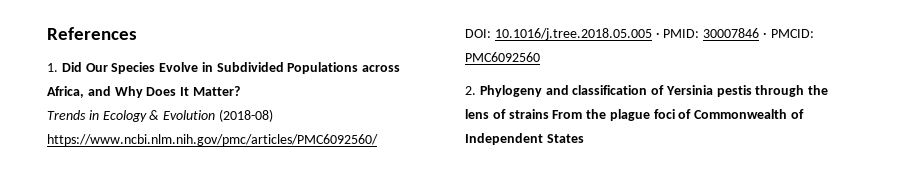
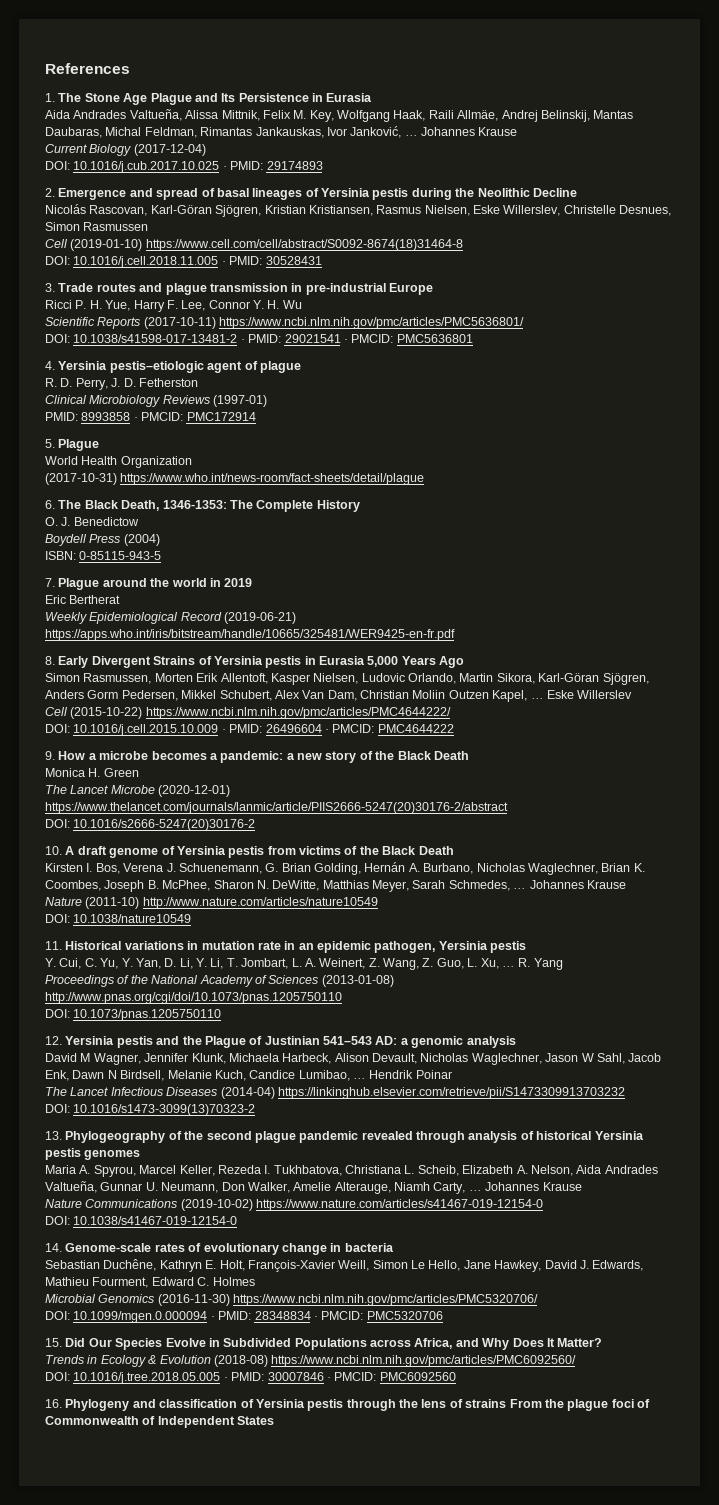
- 1. Did Our Species Evolve in Subdivided Populations across Africa, and Why Does It Matter?
+ 1. The Stone Age Plague and Its Persistence in Eurasia
+ Aida Andrades Valtueña, Alissa Mittnik, Felix M. Key, Wolfgang Haak, Raili Allmäe, Andrej Belinskij, Mantas Daubaras, Michal Feldman, Rimantas Jankauskas, Ivor Janković, … Johannes Krause
+ Current Biology (2017-12-04)
+ DOI: 10.1016/j.cub.2017.10.025 · PMID: 29174893
+ 2. Emergence and spread of basal lineages of Yersinia pestis during the Neolithic Decline
+ Nicolás Rascovan, Karl-Göran Sjögren, Kristian Kristiansen, Rasmus Nielsen, Eske Willerslev, Christelle Desnues, Simon Rasmussen
+ Cell (2019-01-10) https://www.cell.com/cell/abstract/S0092-8674(18)31464-8
+ DOI: 10.1016/j.cell.2018.11.005 · PMID: 30528431
+ 3. Trade routes and plague transmission in pre-industrial Europe
+ Ricci P. H. Yue, Harry F. Lee, Connor Y. H. Wu
+ Scientific Reports (2017-10-11) https://www.ncbi.nlm.nih.gov/pmc/articles/PMC5636801/
+ DOI: 10.1038/s41598-017-13481-2 · PMID: 29021541 · PMCID: PMC5636801
+ 4. Yersinia pestis–etiologic agent of plague
+ R. D. Perry, J. D. Fetherston
+ Clinical Microbiology Reviews (1997-01)
+ PMID: 8993858 · PMCID: PMC172914
+ 5. Plague
+ World Health Organization
+ (2017-10-31) https://www.who.int/news-room/fact-sheets/detail/plague
+ 6. The Black Death, 1346-1353: The Complete History
+ O. J. Benedictow
+ Boydell Press (2004)
+ ISBN: 0-85115-943-5
+ 7. Plague around the world in 2019
+ Eric Bertherat
+ Weekly Epidemiological Record (2019-06-21) https://apps.who.int/iris/bitstream/handle/10665/325481/WER9425-en-fr.pdf
+ 8. Early Divergent Strains of Yersinia pestis in Eurasia 5,000 Years Ago
+ Simon Rasmussen, Morten Erik Allentoft, Kasper Nielsen, Ludovic Orlando, Martin Sikora, Karl-Göran Sjögren, Anders Gorm Pedersen, Mikkel Schubert, Alex Van Dam, Christian Moliin Outzen Kapel, … Eske Willerslev
+ Cell (2015-10-22) https://www.ncbi.nlm.nih.gov/pmc/articles/PMC4644222/
+ DOI: 10.1016/j.cell.2015.10.009 · PMID: 26496604 · PMCID: PMC4644222
+ 9. How a microbe becomes a pandemic: a new story of the Black Death
+ Monica H. Green
+ The Lancet Microbe (2020-12-01) https://www.thelancet.com/journals/lanmic/article/PIIS2666-5247(20)30176-2/abstract
+ DOI: 10.1016/s2666-5247(20)30176-2
+ 10. A draft genome of Yersinia pestis from victims of the Black Death
+ Kirsten I. Bos, Verena J. Schuenemann, G. Brian Golding, Hernán A. Burbano, Nicholas Waglechner, Brian K. Coombes, Joseph B. McPhee, Sharon N. DeWitte, Matthias Meyer, Sarah Schmedes, … Johannes Krause
+ Nature (2011-10) http://www.nature.com/articles/nature10549
+ DOI: 10.1038/nature10549
+ 11. Historical variations in mutation rate in an epidemic pathogen, Yersinia pestis
+ Y. Cui, C. Yu, Y. Yan, D. Li, Y. Li, T. Jombart, L. A. Weinert, Z. Wang, Z. Guo, L. Xu, … R. Yang
+ Proceedings of the National Academy of Sciences (2013-01-08) http://www.pnas.org/cgi/doi/10.1073/pnas.1205750110
+ DOI: 10.1073/pnas.1205750110
+ 12. Yersinia pestis and the Plague of Justinian 541–543 AD: a genomic analysis
+ David M Wagner, Jennifer Klunk, Michaela Harbeck, Alison Devault, Nicholas Waglechner, Jason W Sahl, Jacob Enk, Dawn N Birdsell, Melanie Kuch, Candice Lumibao, … Hendrik Poinar
+ The Lancet Infectious Diseases (2014-04) https://linkinghub.elsevier.com/retrieve/pii/S1473309913703232
+ DOI: 10.1016/s1473-3099(13)70323-2
+ 13. Phylogeography of the second plague pandemic revealed through analysis of historical Yersinia pestis genomes
+ Maria A. Spyrou, Marcel Keller, Rezeda I. Tukhbatova, Christiana L. Scheib, Elizabeth A. Nelson, Aida Andrades Valtueña, Gunnar U. Neumann, Don Walker, Amelie Alterauge, Niamh Carty, … Johannes Krause
+ Nature Communications (2019-10-02) https://www.nature.com/articles/s41467-019-12154-0
+ DOI: 10.1038/s41467-019-12154-0
+ 14. Genome-scale rates of evolutionary change in bacteria
+ Sebastian Duchêne, Kathryn E. Holt, François-Xavier Weill, Simon Le Hello, Jane Hawkey, David J. Edwards, Mathieu Fourment, Edward C. Holmes
+ Microbial Genomics (2016-11-30) https://www.ncbi.nlm.nih.gov/pmc/articles/PMC5320706/
+ DOI: 10.1099/mgen.0.000094 · PMID: 28348834 · PMCID: PMC5320706
+ 15. Did Our Species Evolve in Subdivided Populations across Africa, and Why Does It Matter?
- 2. Phylogeny and classification of Yersinia pestis through the lens of strains From the plague foci of Commonwealth of Independent States
+ 16. Phylogeny and classification of Yersinia pestis through the lens of strains From the plague foci of Commonwealth of Independent States

